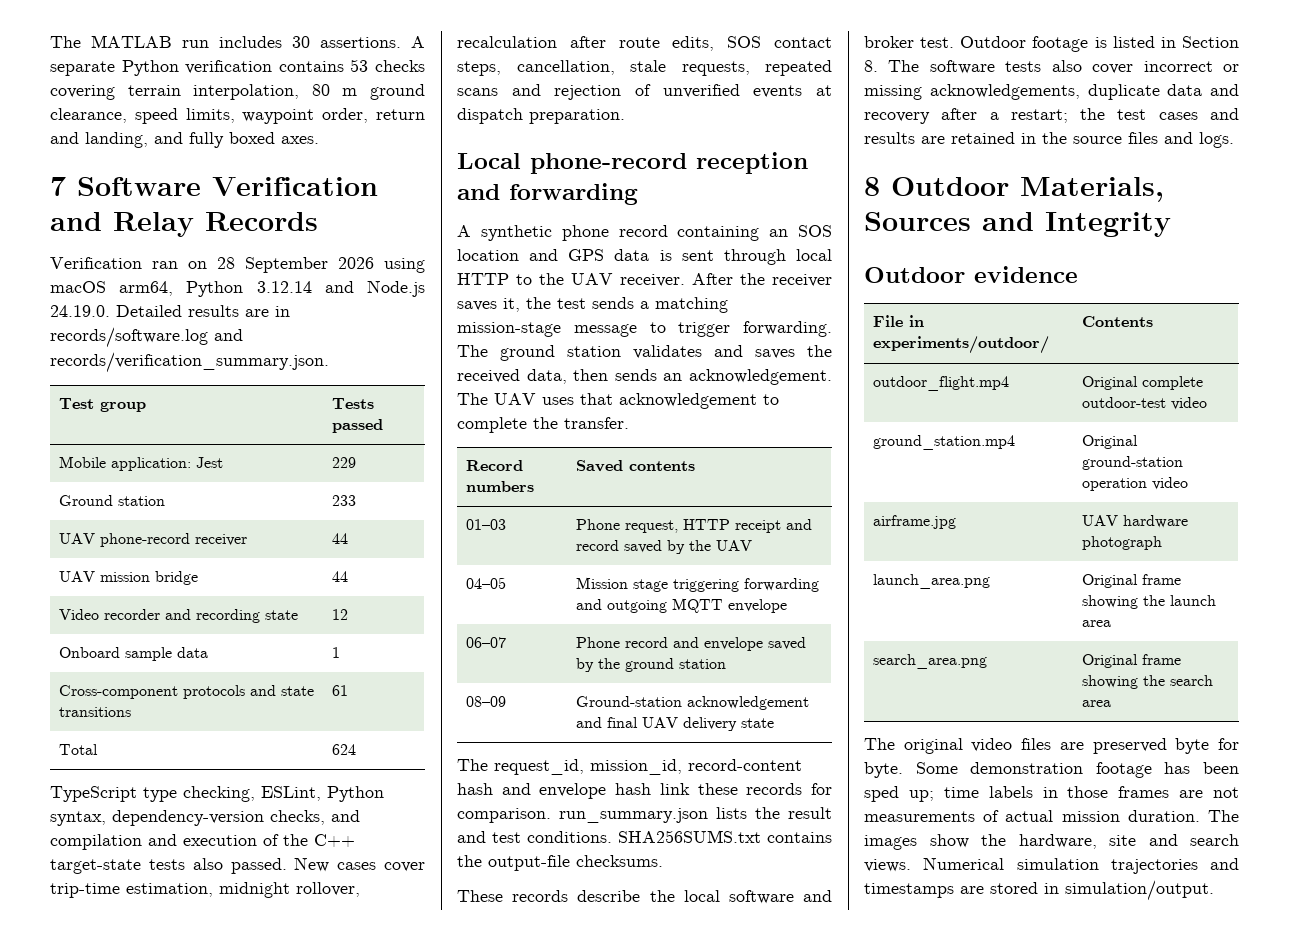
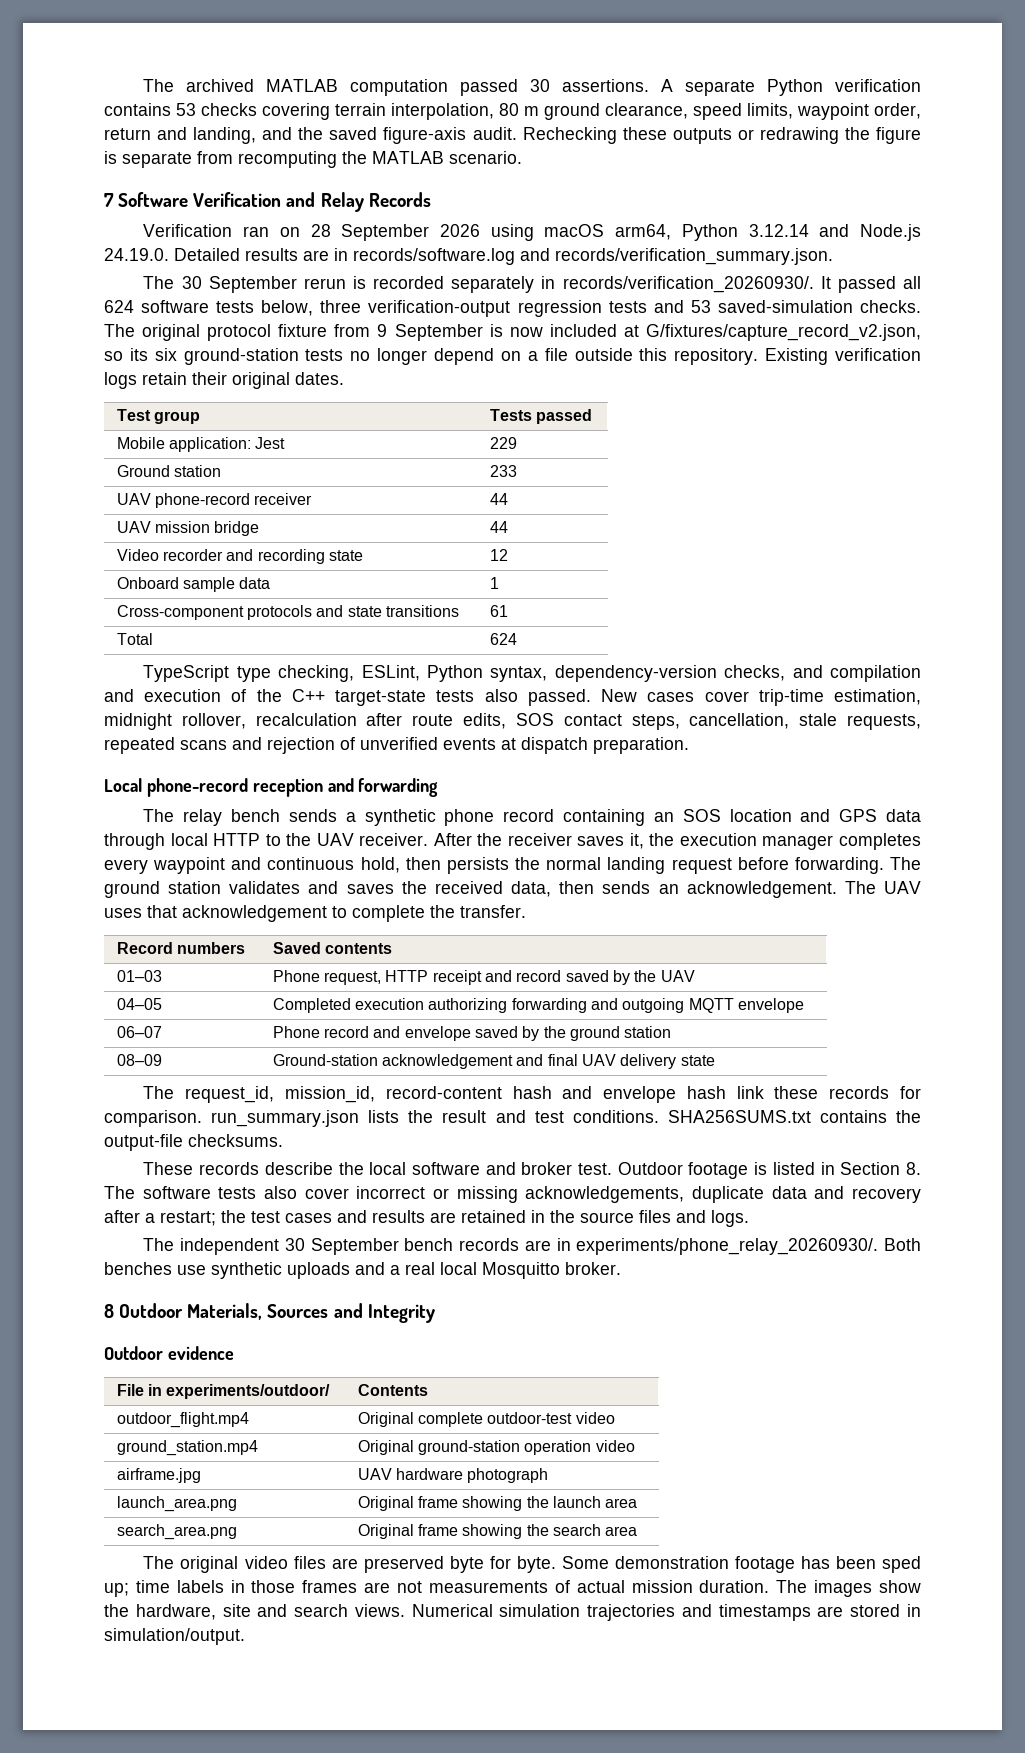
- The MATLAB run includes 30 assertions.
+ The archived MATLAB computation passed 30 assertions.
- A separate Python verification contains 53 checks covering terrain interpolation, 80 m ground clearance, speed limits, waypoint order, return and landing, and fully boxed axes.
+ A separate Python verification contains 53 checks covering terrain interpolation, 80 m ground clearance, speed limits, waypoint order, return and landing, and the saved figure-axis audit. Rechecking these outputs or redrawing the figure is separate from recomputing the MATLAB scenario.
+ The 30 September rerun is recorded separately in records/verification_20260930/. It passed all 624 software tests below, three verification-output regression tests and 53 saved-simulation checks. The original protocol fixture from 9 September is now included at G/fixtures/capture_record_v2.json, so its six ground-station tests no longer depend on a file outside this repository. Existing verification logs retain their original dates.
- A synthetic phone record containing an SOS location and GPS data is sent through local HTTP to the UAV receiver.
+ The relay bench sends a synthetic phone record containing an SOS location and GPS data through local HTTP to the UAV receiver.
- After the receiver saves it, the test sends a matching mission-stage message to trigger forwarding.
+ After the receiver saves it, the execution manager completes every waypoint and continuous hold, then persists the normal landing request before forwarding.
- 04–05 | Mission stage triggering forwarding and outgoing MQTT envelope
+ 04–05 | Completed execution authorizing forwarding and outgoing MQTT envelope
+ The independent 30 September bench records are in experiments/phone_relay_20260930/. Both benches use synthetic uploads and a real local Mosquitto broker.

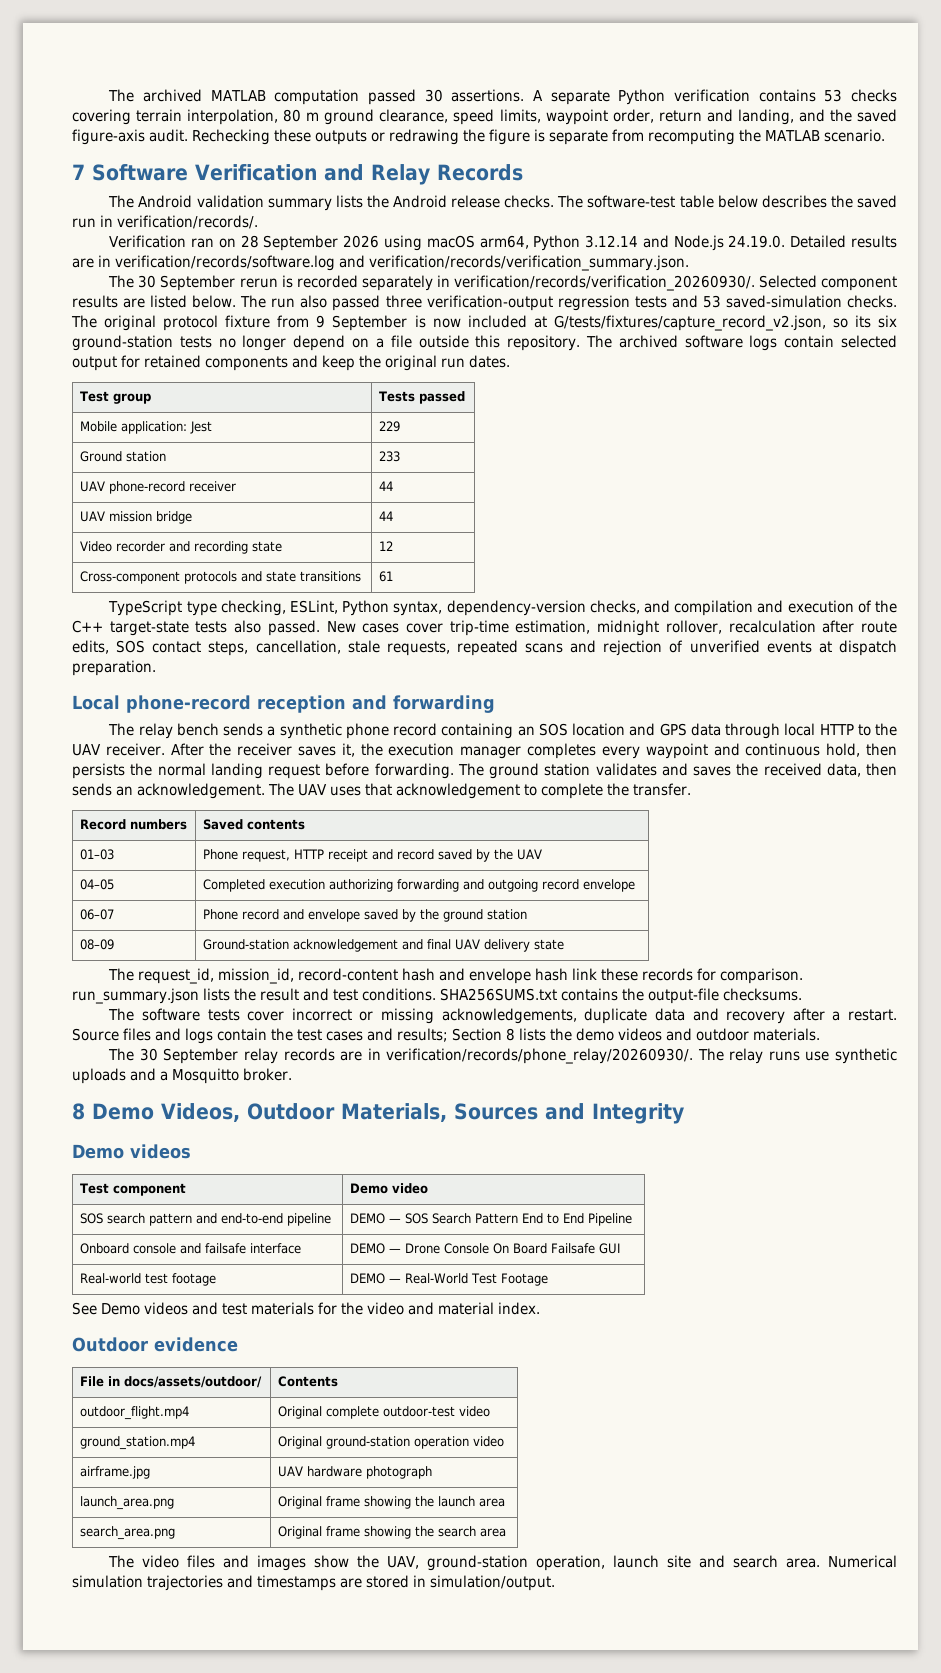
+ The Android validation summary lists the Android release checks. The software-test table below describes the saved run in verification/records/.
- Verification ran on 28 September 2026 using macOS arm64, Python 3.12.14 and Node.js 24.19.0. Detailed results are in records/software.log and records/verification_summary.json.
+ Verification ran on 28 September 2026 using macOS arm64, Python 3.12.14 and Node.js 24.19.0. Detailed results are in verification/records/software.log and verification/records/verification_summary.json.
- The 30 September rerun is recorded separately in records/verification_20260930/. It passed all 624 software tests below, three verification-output regression tests and 53 saved-simulation checks.
+ The 30 September rerun is recorded separately in verification/records/verification_20260930/. Selected component results are listed below. The run also passed three verification-output regression tests and 53 saved-simulation checks.
- The original protocol fixture from 9 September is now included at G/fixtures/capture_record_v2.json, so its six ground-station tests no longer depend on a file outside this repository.
+ The original protocol fixture from 9 September is now included at G/tests/fixtures/capture_record_v2.json, so its six ground-station tests no longer depend on a file outside this repository.
- Existing verification logs retain their original dates.
+ The archived software logs contain selected output for retained components and keep the original run dates.
- Onboard sample data | 1
- Total | 624
- 04–05 | Completed execution authorizing forwarding and outgoing MQTT envelope
+ 04–05 | Completed execution authorizing forwarding and outgoing record envelope
- These records describe the local software and broker test. Outdoor footage is listed in Section 8. The software tests also cover incorrect or missing acknowledgements, duplicate data and recovery after a restart; the test cases and results are retained in the source files and logs.
- The independent 30 September bench records are in experiments/phone_relay_20260930/. Both benches use synthetic uploads and a real local Mosquitto broker.
+ The software tests cover incorrect or missing acknowledgements, duplicate data and recovery after a restart. Source files and logs contain the test cases and results; Section 8 lists the demo videos and outdoor materials.
+ The 30 September relay records are in verification/records/phone_relay/20260930/. The relay runs use synthetic uploads and a Mosquitto broker.
- 8 Outdoor Materials, Sources and Integrity
+ 8 Demo Videos, Outdoor Materials, Sources and Integrity
+ Demo videos
+ Test component | Demo video
+ SOS search pattern and end-to-end pipeline | DEMO — SOS Search Pattern End to End Pipeline
+ Onboard console and failsafe interface | DEMO — Drone Console On Board Failsafe GUI
+ Real-world test footage | DEMO — Real-World Test Footage
+ See Demo videos and test materials for the video and material index.
- File in experiments/outdoor/ | Contents
+ File in docs/assets/outdoor/ | Contents
- The original video files are preserved byte for byte. Some demonstration footage has been sped up; time labels in those frames are not measurements of actual mission duration. The images show the hardware, site and search views.
+ The video files and images show the UAV, ground-station operation, launch site and search area.

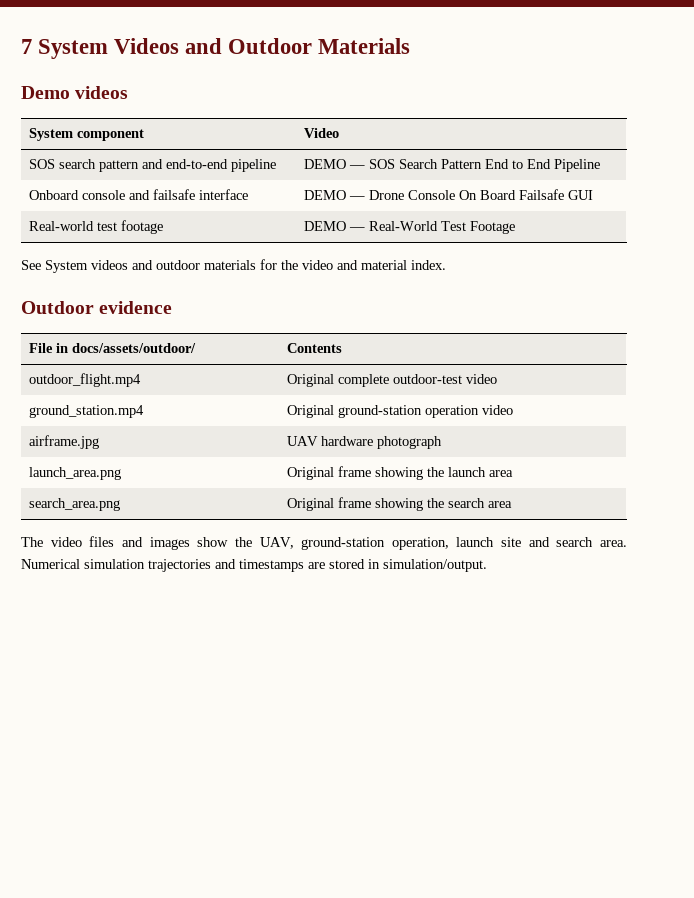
- The archived MATLAB computation passed 30 assertions. A separate Python verification contains 53 checks covering terrain interpolation, 80 m ground clearance, speed limits, waypoint order, return and landing, and the saved figure-axis audit. Rechecking these outputs or redrawing the figure is separate from recomputing the MATLAB scenario.
- 7 Software Verification and Relay Records
- The Android validation summary lists the Android release checks. The software-test table below describes the saved run in verification/records/.
- Verification ran on 28 September 2026 using macOS arm64, Python 3.12.14 and Node.js 24.19.0. Detailed results are in verification/records/software.log and verification/records/verification_summary.json.
- The 30 September rerun is recorded separately in verification/records/verification_20260930/. Selected component results are listed below. The run also passed three verification-output regression tests and 53 saved-simulation checks. The original protocol fixture from 9 September is now included at G/tests/fixtures/capture_record_v2.json, so its six ground-station tests no longer depend on a file outside this repository. The archived software logs contain selected output for retained components and keep the original run dates.
- Test group | Tests passed
- Mobile application: Jest | 229
- Ground station | 233
- UAV phone-record receiver | 44
- UAV mission bridge | 44
- Video recorder and recording state | 12
- Cross-component protocols and state transitions | 61
- TypeScript type checking, ESLint, Python syntax, dependency-version checks, and compilation and execution of the C++ target-state tests also passed. New cases cover trip-time estimation, midnight rollover, recalculation after route edits, SOS contact steps, cancellation, stale requests, repeated scans and rejection of unverified events at dispatch preparation.
- Local phone-record reception and forwarding
- The relay bench sends a synthetic phone record containing an SOS location and GPS data through local HTTP to the UAV receiver. After the receiver saves it, the execution manager completes every waypoint and continuous hold, then persists the normal landing request before forwarding. The ground station validates and saves the received data, then sends an acknowledgement. The UAV uses that acknowledgement to complete the transfer.
- Record numbers | Saved contents
- 01–03 | Phone request, HTTP receipt and record saved by the UAV
- 04–05 | Completed execution authorizing forwarding and outgoing record envelope
- 06–07 | Phone record and envelope saved by the ground station
- 08–09 | Ground-station acknowledgement and final UAV delivery state
- The request_id, mission_id, record-content hash and envelope hash link these records for comparison. run_summary.json lists the result and test conditions. SHA256SUMS.txt contains the output-file checksums.
- The software tests cover incorrect or missing acknowledgements, duplicate data and recovery after a restart. Source files and logs contain the test cases and results; Section 8 lists the demo videos and outdoor materials.
- The 30 September relay records are in verification/records/phone_relay/20260930/. The relay runs use synthetic uploads and a Mosquitto broker.
- 8 Demo Videos, Outdoor Materials, Sources and Integrity
+ 7 System Videos and Outdoor Materials
- Test component | Demo video
+ System component | Video
- See Demo videos and test materials for the video and material index.
+ See System videos and outdoor materials for the video and material index.

